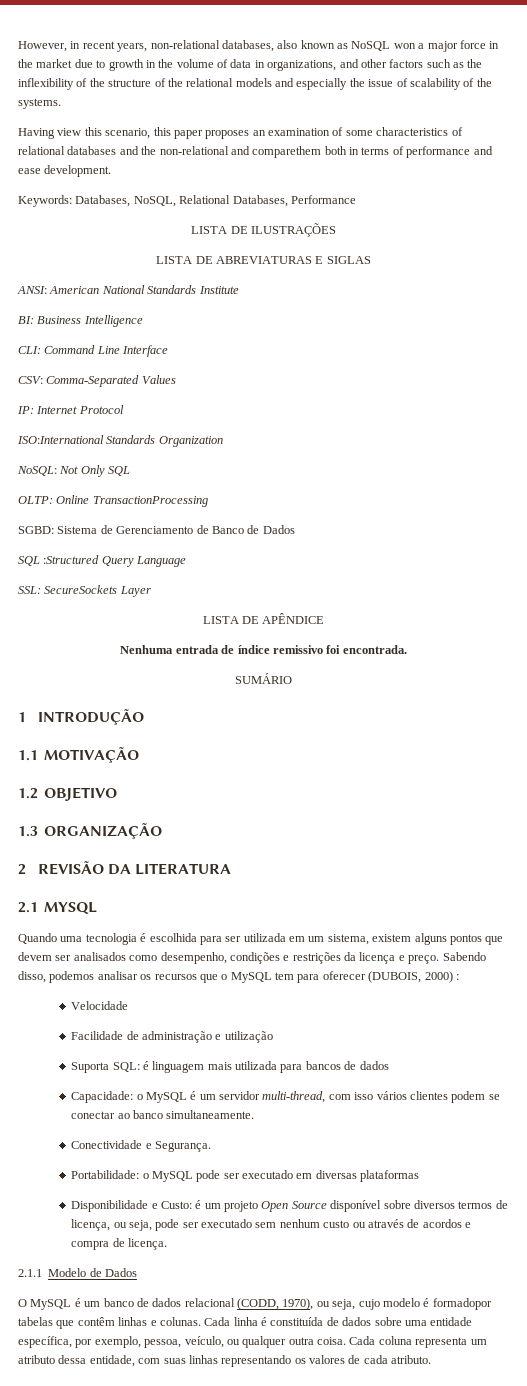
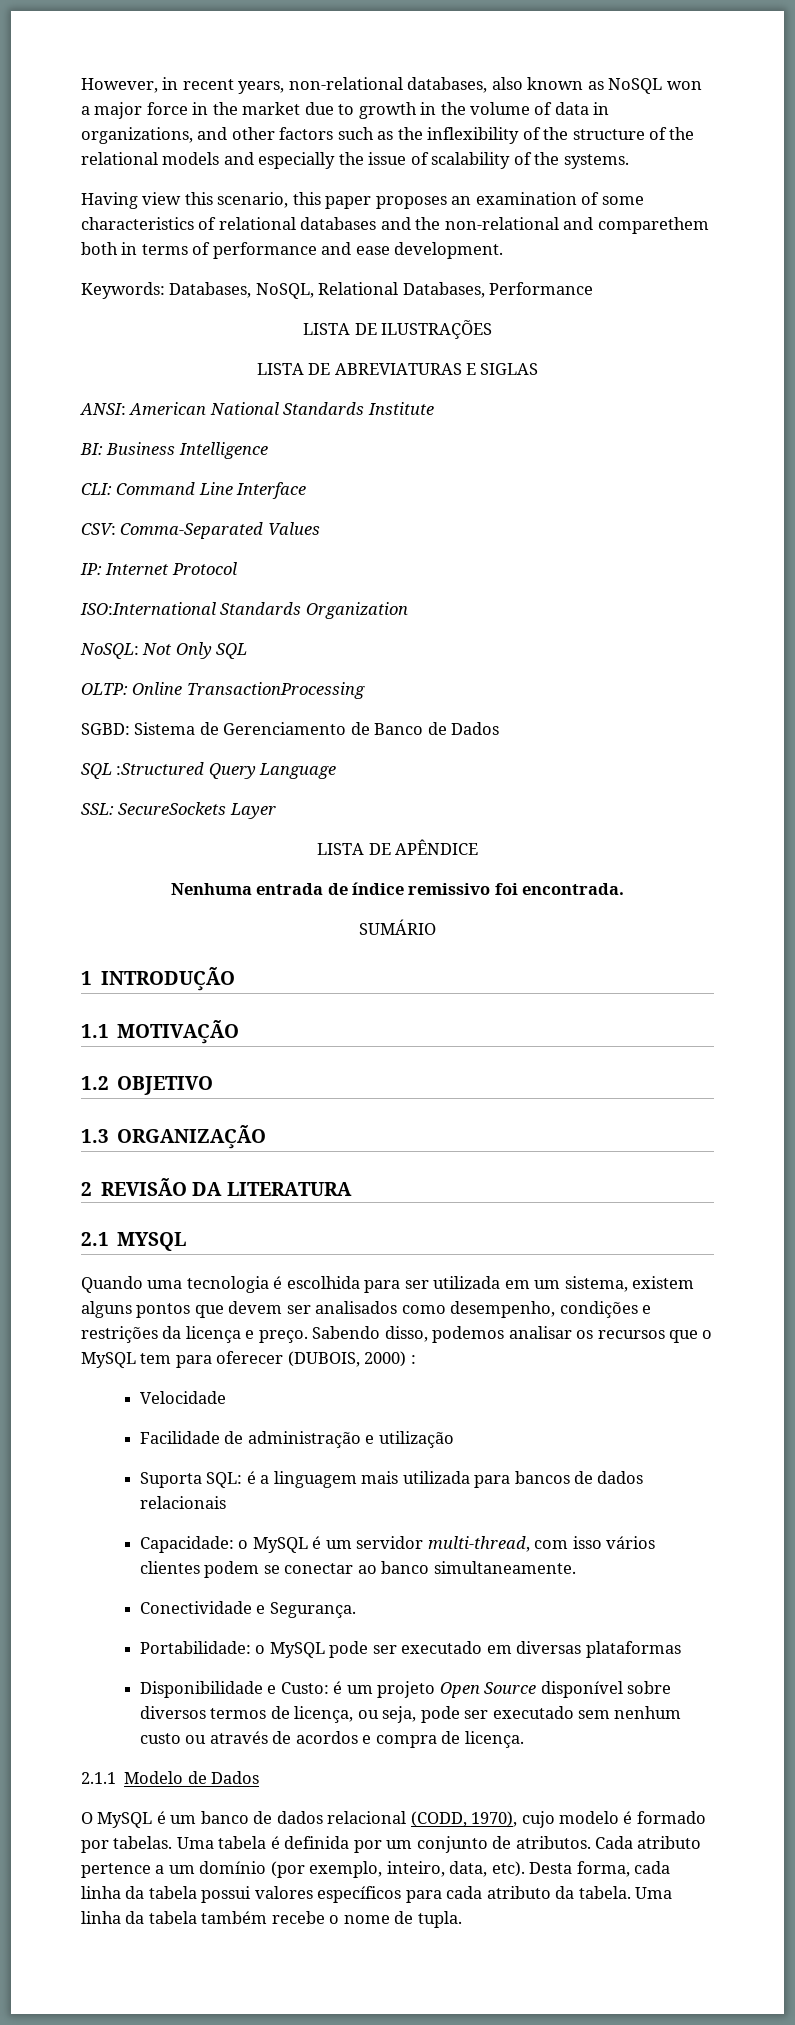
- Suporta SQL: é linguagem mais utilizada para bancos de dados
+ Suporta SQL: é a linguagem mais utilizada para bancos de dados relacionais
- O MySQL é um banco de dados relacional (CODD, 1970), ou seja, cujo modelo é formadopor tabelas que contêm linhas e colunas. Cada linha é constituída de dados sobre uma entidade específica, por exemplo, pessoa, veículo, ou qualquer outra coisa. Cada coluna representa um atributo dessa entidade, com suas linhas representando os valores de cada atributo.
+ O MySQL é um banco de dados relacional (CODD, 1970), cujo modelo é formado por tabelas. Uma tabela é definida por um conjunto de atributos. Cada atributo pertence a um domínio (por exemplo, inteiro, data, etc). Desta forma, cada linha da tabela possui valores específicos para cada atributo da tabela. Uma linha da tabela também recebe o nome de tupla.

